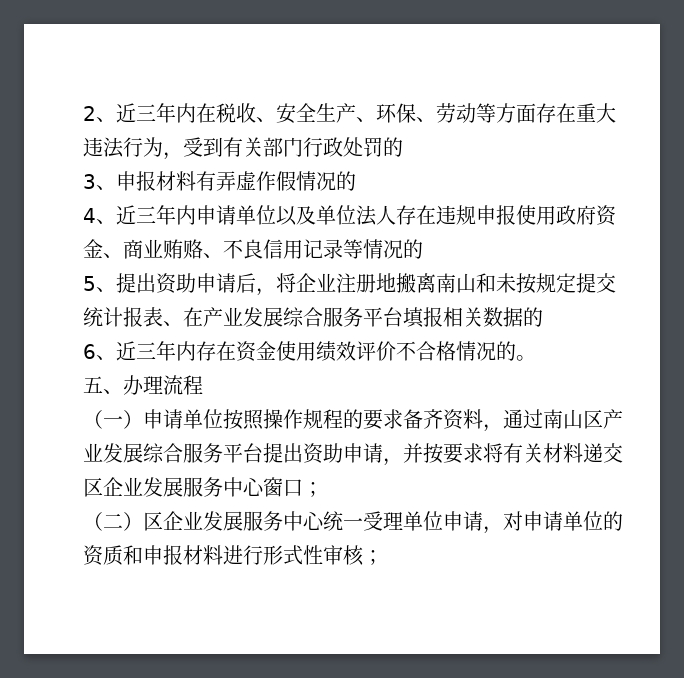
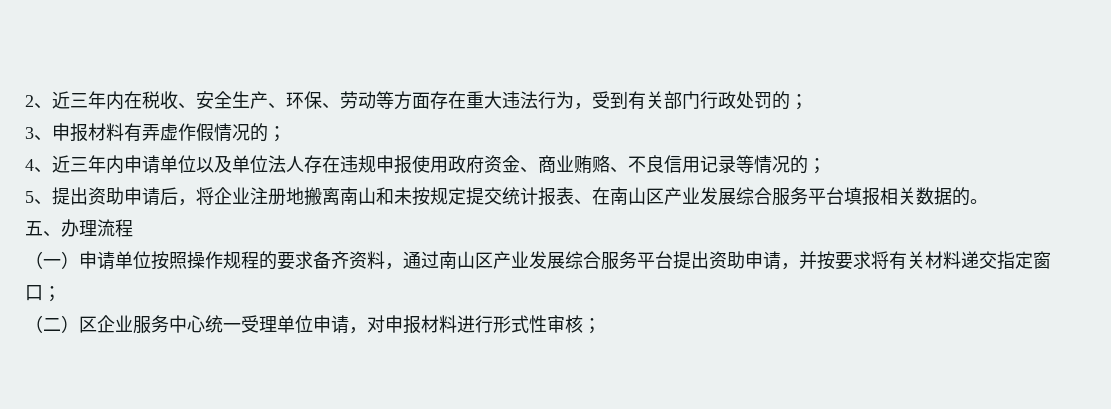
- 2、近三年内在税收、安全生产、环保、劳动等方面存在重大违法行为，受到有关部门行政处罚的
+ 2、近三年内在税收、安全生产、环保、劳动等方面存在重大违法行为，受到有关部门行政处罚的；
- 3、申报材料有弄虚作假情况的
+ 3、申报材料有弄虚作假情况的；
- 4、近三年内申请单位以及单位法人存在违规申报使用政府资金、商业贿赂、不良信用记录等情况的
+ 4、近三年内申请单位以及单位法人存在违规申报使用政府资金、商业贿赂、不良信用记录等情况的；
- 5、提出资助申请后，将企业注册地搬离南山和未按规定提交统计报表、在产业发展综合服务平台填报相关数据的
- 6、近三年内存在资金使用绩效评价不合格情况的。
+ 5、提出资助申请后，将企业注册地搬离南山和未按规定提交统计报表、在南山区产业发展综合服务平台填报相关数据的。
- （一）申请单位按照操作规程的要求备齐资料，通过南山区产业发展综合服务平台提出资助申请，并按要求将有关材料递交区企业发展服务中心窗口；
+ （一）申请单位按照操作规程的要求备齐资料，通过南山区产业发展综合服务平台提出资助申请，并按要求将有关材料递交指定窗口；
- （二）区企业发展服务中心统一受理单位申请，对申请单位的资质和申报材料进行形式性审核；
+ （二）区企业服务中心统一受理单位申请，对申报材料进行形式性审核；

